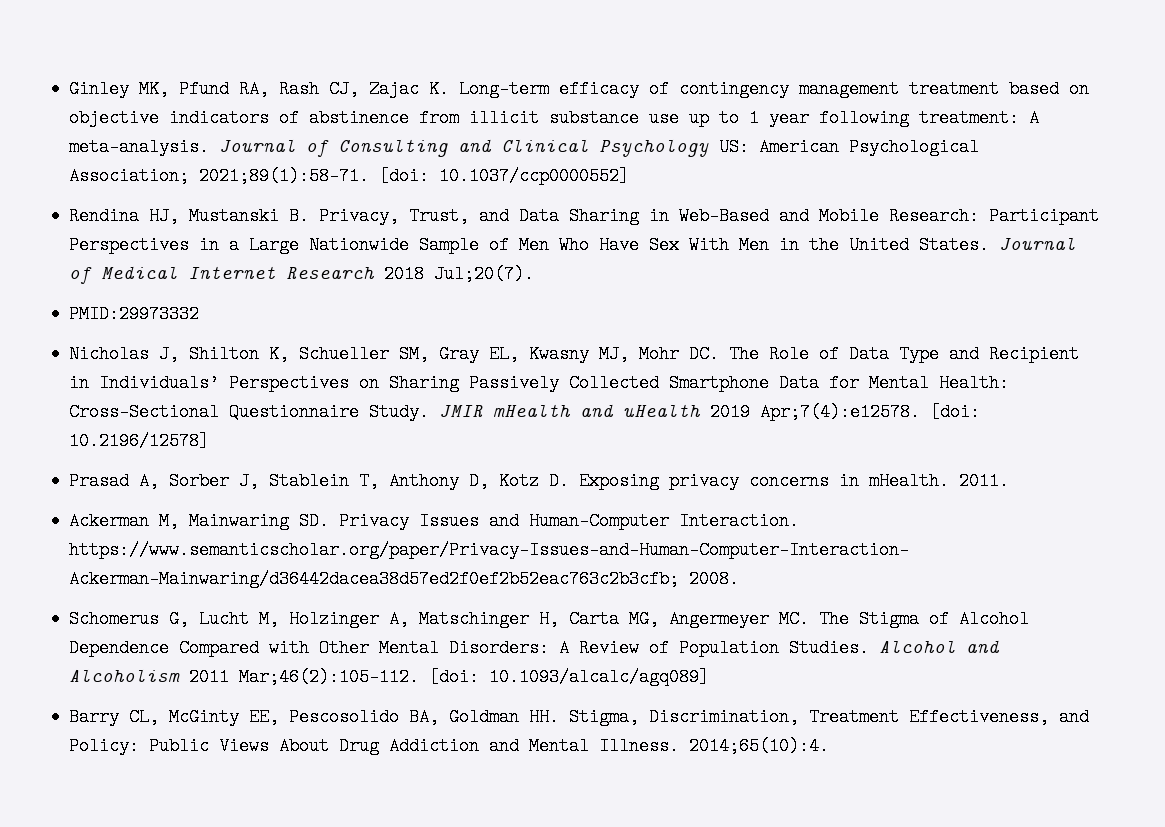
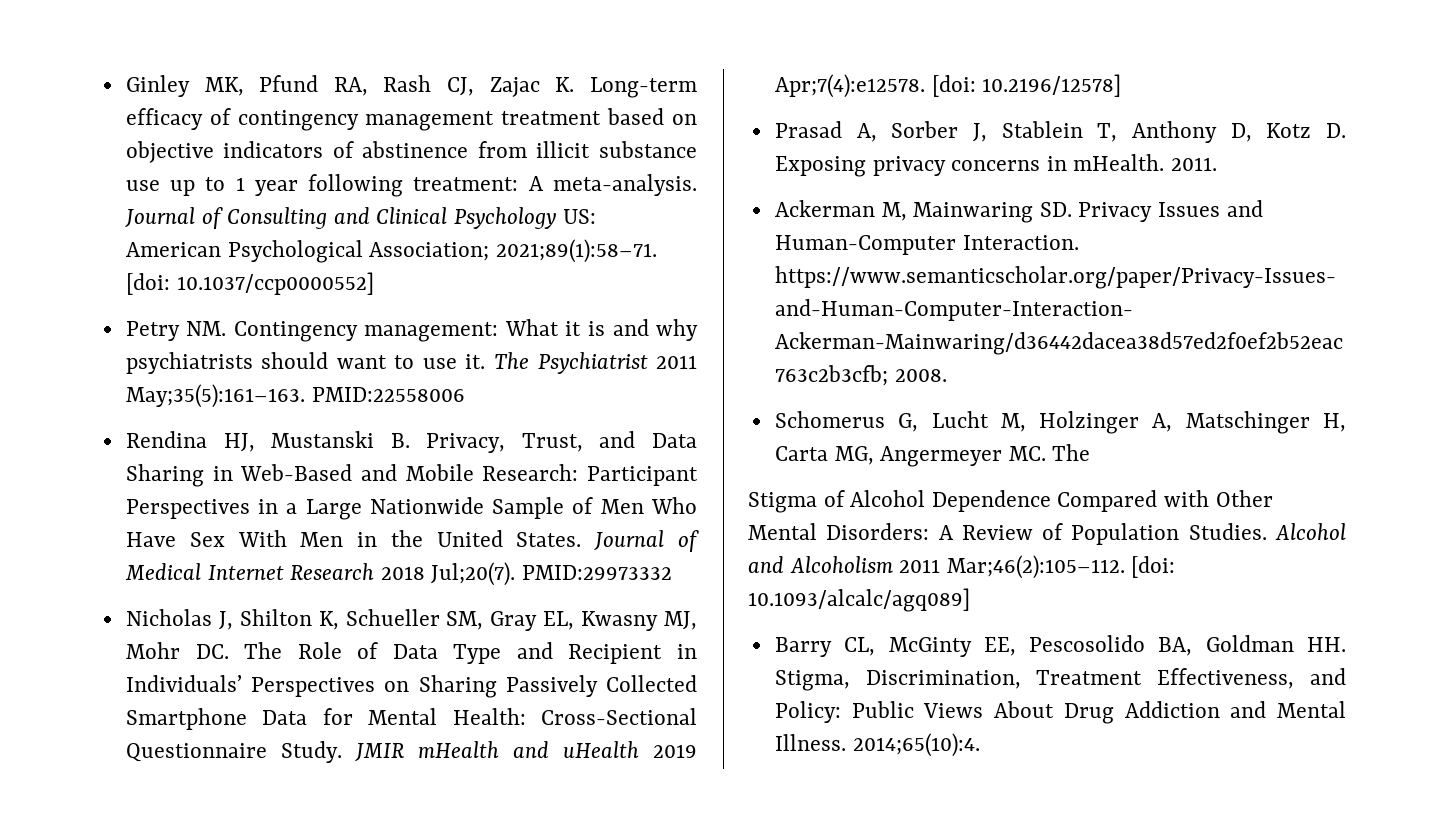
+ Petry NM. Contingency management: What it is and why psychiatrists should want to use it. The Psychiatrist 2011 May;35(5):161–163. PMID:22558006
- Journal of Medical Internet Research 2018 Jul;20(7).
- PMID:29973332
+ Journal of Medical Internet Research 2018 Jul;20(7). PMID:29973332
- Schomerus G, Lucht M, Holzinger A, Matschinger H, Carta MG, Angermeyer MC. The Stigma of Alcohol Dependence Compared with Other Mental Disorders: A Review of Population Studies.
+ Schomerus G, Lucht M, Holzinger A, Matschinger H, Carta MG, Angermeyer MC. The
+ Stigma of Alcohol Dependence Compared with Other Mental Disorders: A Review of Population Studies.

